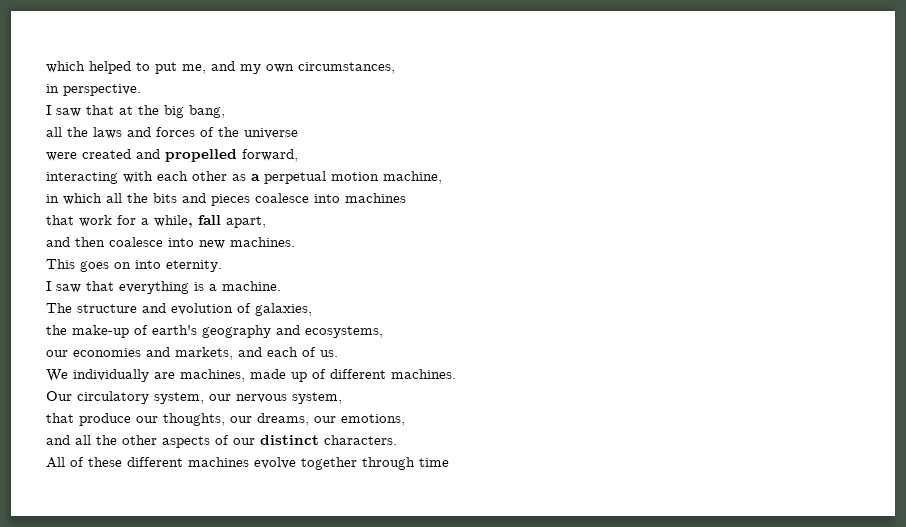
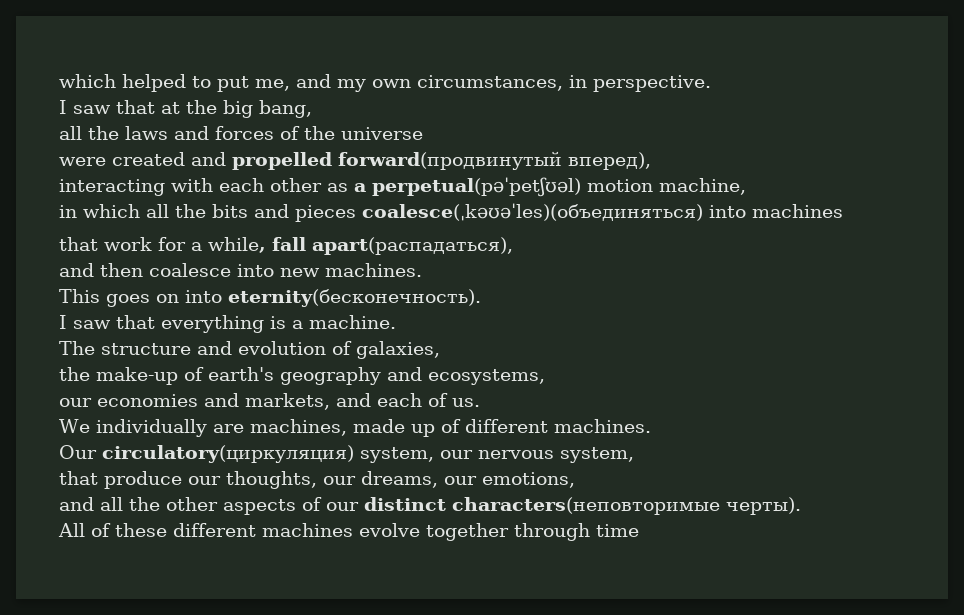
- which helped to put me, and my own circumstances,
- in perspective.
+ which helped to put me, and my own circumstances, in perspective.
- were created and propelled forward,
+ were created and propelled forward(продвинутый вперед),
- interacting with each other as a perpetual motion machine,
+ interacting with each other as a perpetual(pəˈpetʃʊəl) motion machine,
- in which all the bits and pieces coalesce into machines
+ in which all the bits and pieces coalesce(ˌkəʊəˈles)(объединяться) into machines
- that work for a while, fall apart,
+ that work for a while, fall apart(распадаться),
- This goes on into eternity.
+ This goes on into eternity(бесконечность).
- Our circulatory system, our nervous system,
+ Our circulatory(циркуляция) system, our nervous system,
- and all the other aspects of our distinct characters.
+ and all the other aspects of our distinct characters(неповторимые черты).

